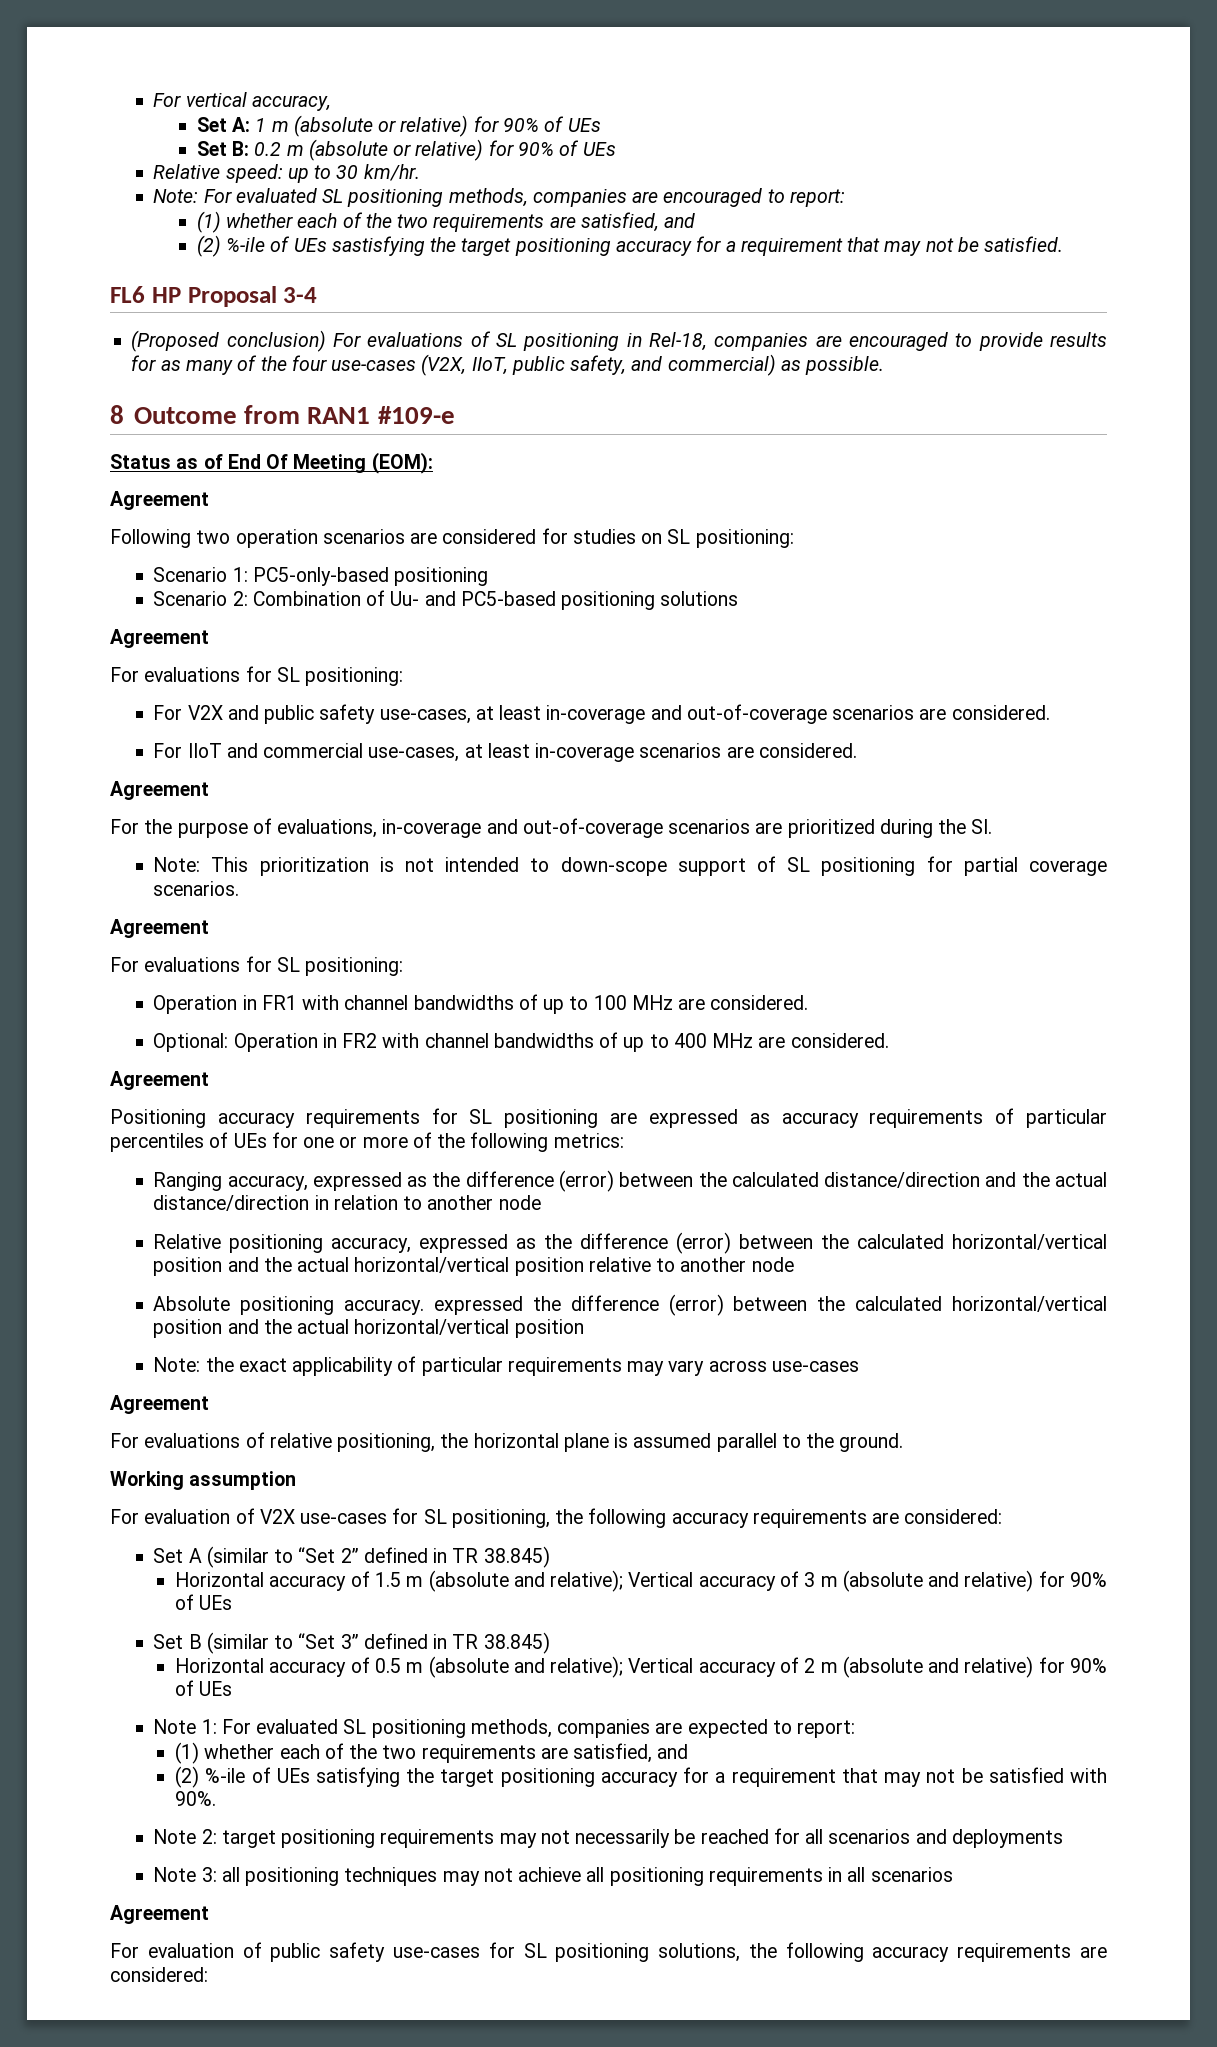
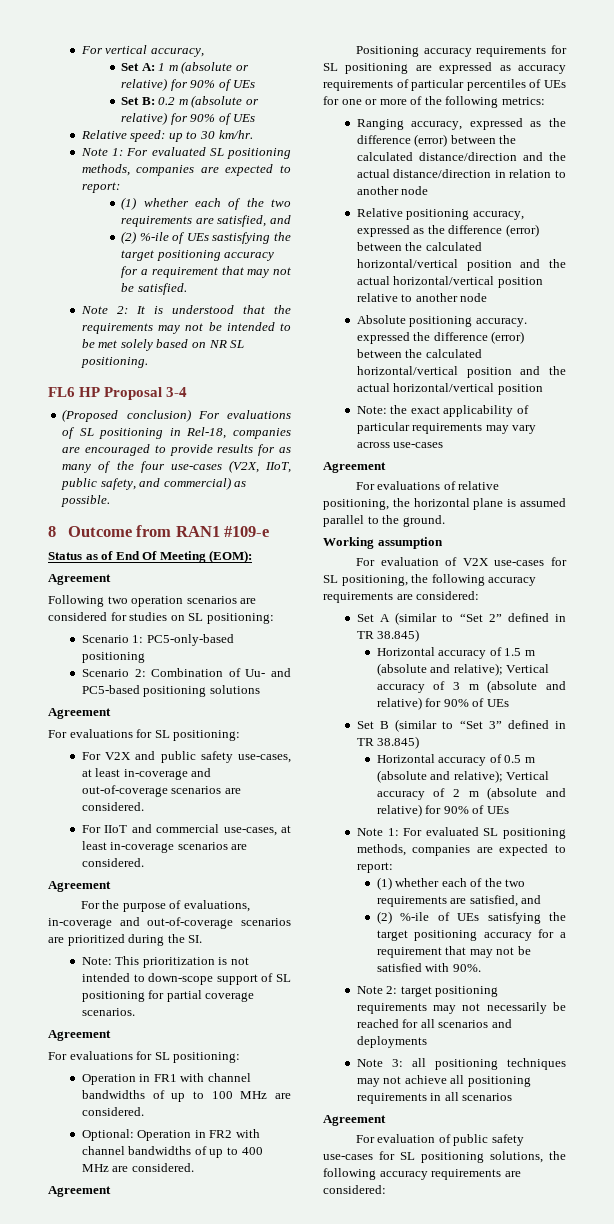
  Relative speed: up to 30 km/hr.
- Note: For evaluated SL positioning methods, companies are encouraged to report:
+ Note 1: For evaluated SL positioning methods, companies are expected to report:
+ Note 2: It is understood that the requirements may not be intended to be met solely based on NR SL positioning.

